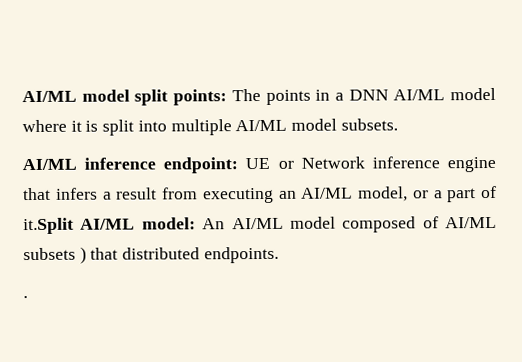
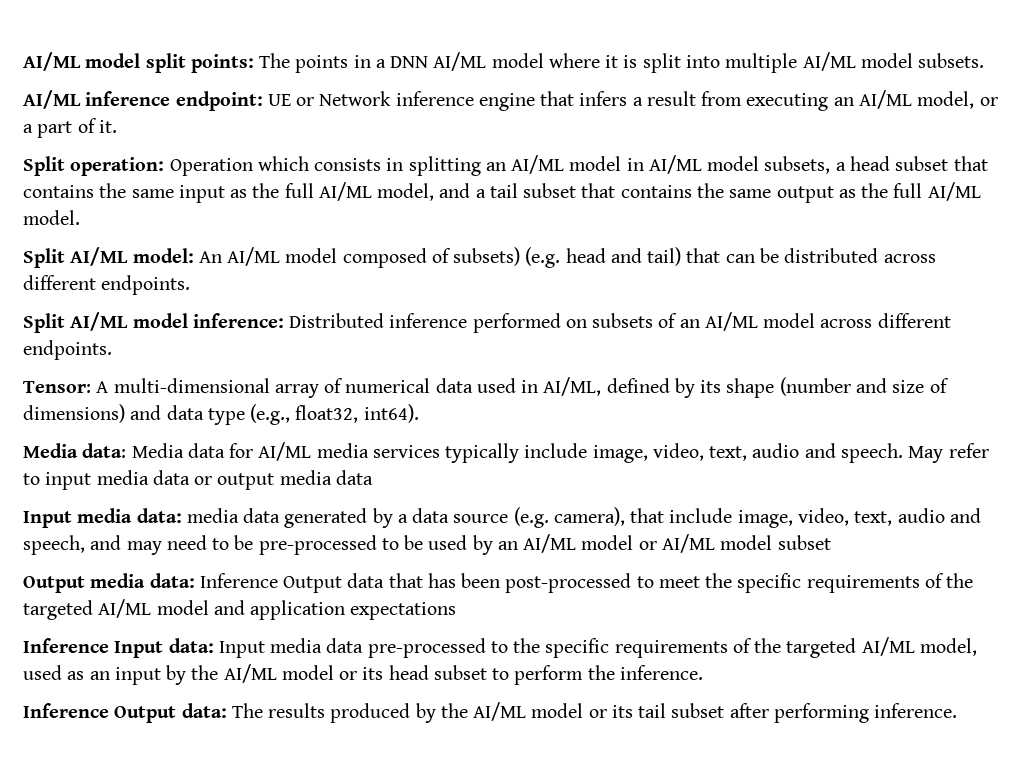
- AI/ML inference endpoint: UE or Network inference engine that infers a result from executing an AI/ML model, or a part of it.Split AI/ML model: An AI/ML model composed of AI/ML subsets ) that distributed endpoints.
- .
+ AI/ML inference endpoint: UE or Network inference engine that infers a result from executing an AI/ML model, or a part of it.
+ Split operation: Operation which consists in splitting an AI/ML model in AI/ML model subsets, a head subset that contains the same input as the full AI/ML model, and a tail subset that contains the same output as the full AI/ML model.
+ Split AI/ML model: An AI/ML model composed of subsets) (e.g. head and tail) that can be distributed across different endpoints.
+ Split AI/ML model inference: Distributed inference performed on subsets of an AI/ML model across different endpoints.
+ Tensor: A multi-dimensional array of numerical data used in AI/ML, defined by its shape (number and size of dimensions) and data type (e.g., float32, int64).
+ Media data: Media data for AI/ML media services typically include image, video, text, audio and speech. May refer to input media data or output media data
+ Input media data: media data generated by a data source (e.g. camera), that include image, video, text, audio and speech, and may need to be pre-processed to be used by an AI/ML model or AI/ML model subset
+ Output media data: Inference Output data that has been post-processed to meet the specific requirements of the targeted AI/ML model and application expectations
+ Inference Input data: Input media data pre-processed to the specific requirements of the targeted AI/ML model, used as an input by the AI/ML model or its head subset to perform the inference.
+ Inference Output data: The results produced by the AI/ML model or its tail subset after performing inference.

